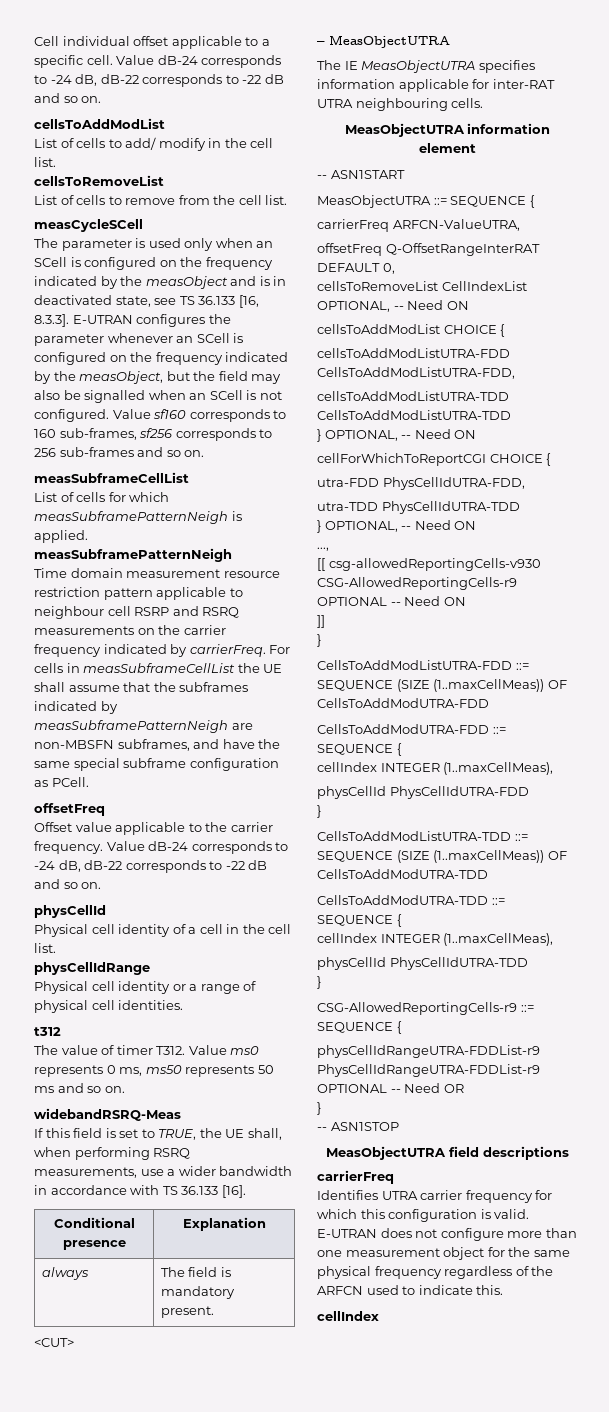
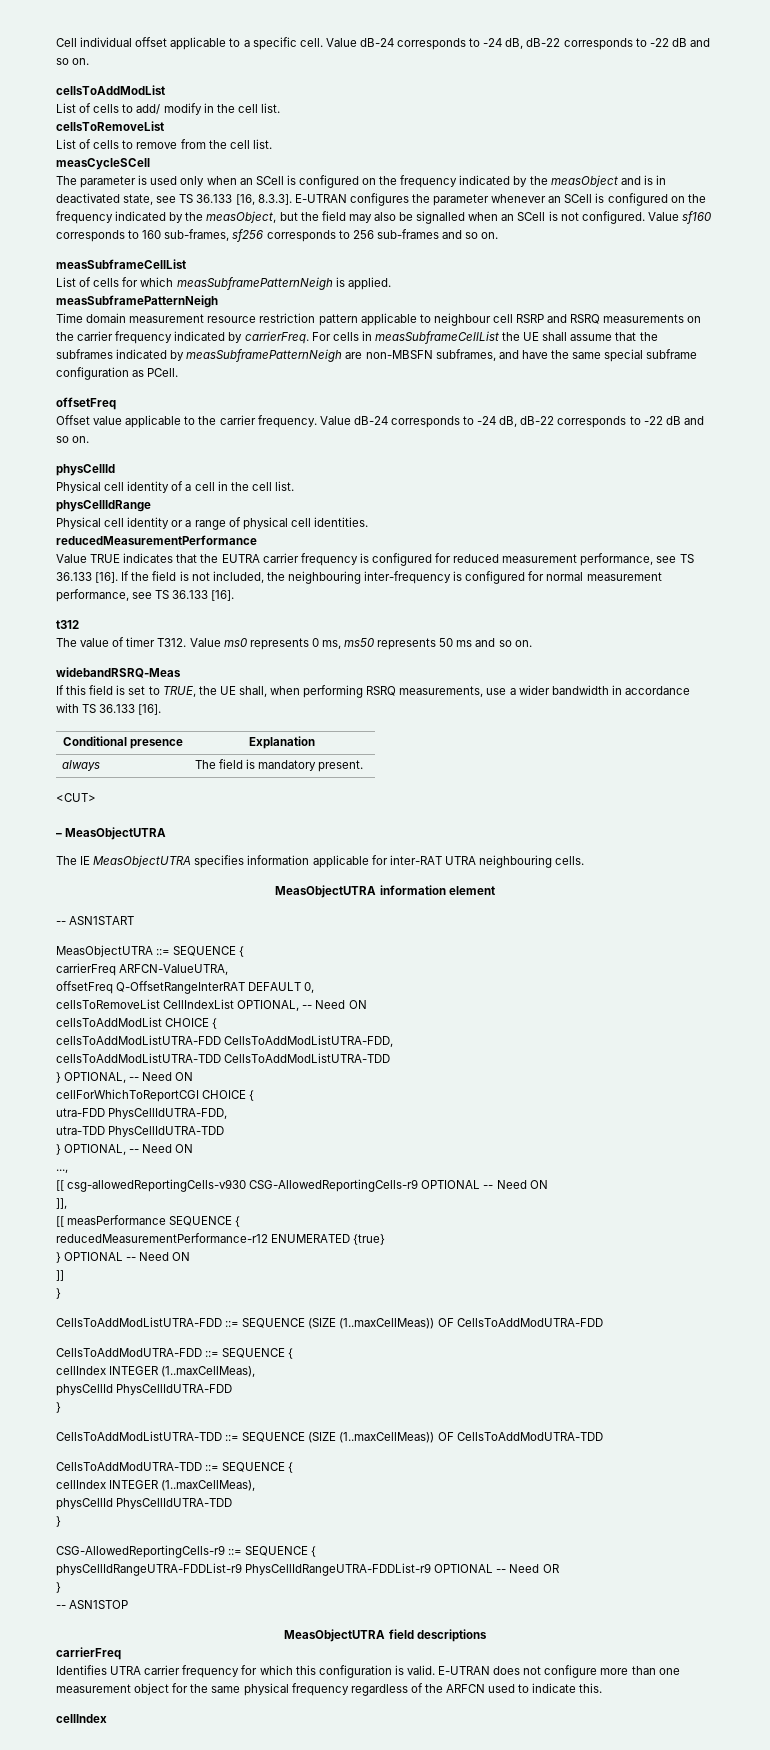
+ reducedMeasurementPerformance
+ Value TRUE indicates that the EUTRA carrier frequency is configured for reduced measurement performance, see TS 36.133 [16]. If the field is not included, the neighbouring inter-frequency is configured for normal measurement performance, see TS 36.133 [16].
+ ]],
+ [[ measPerformance SEQUENCE {
+ reducedMeasurementPerformance-r12 ENUMERATED {true}
+ } OPTIONAL -- Need ON

